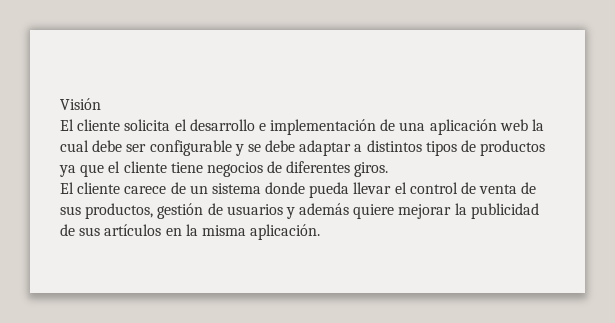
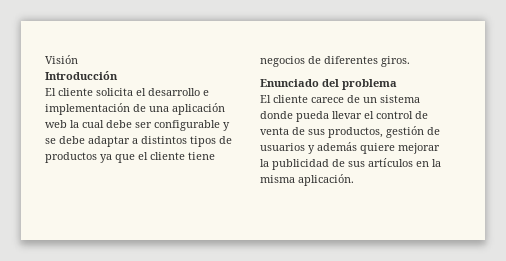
+ Introducción
+ Enunciado del problema

